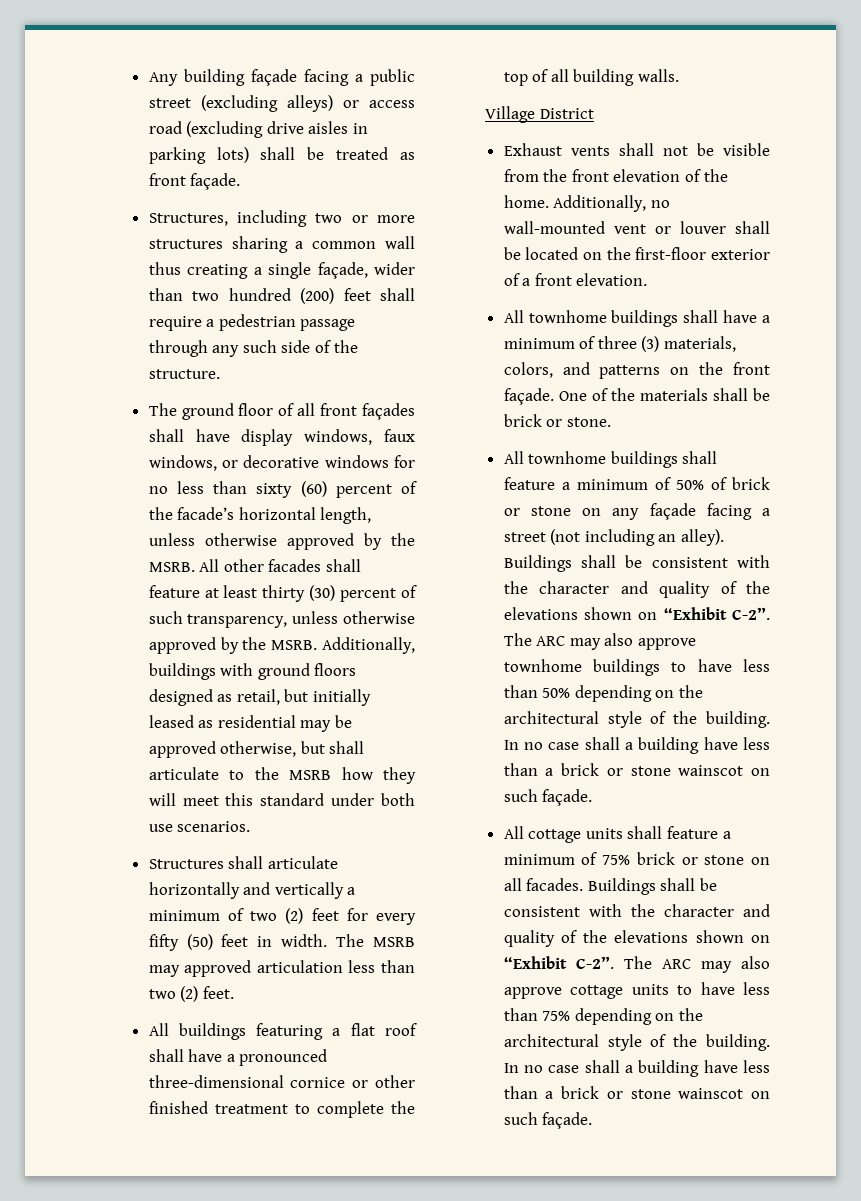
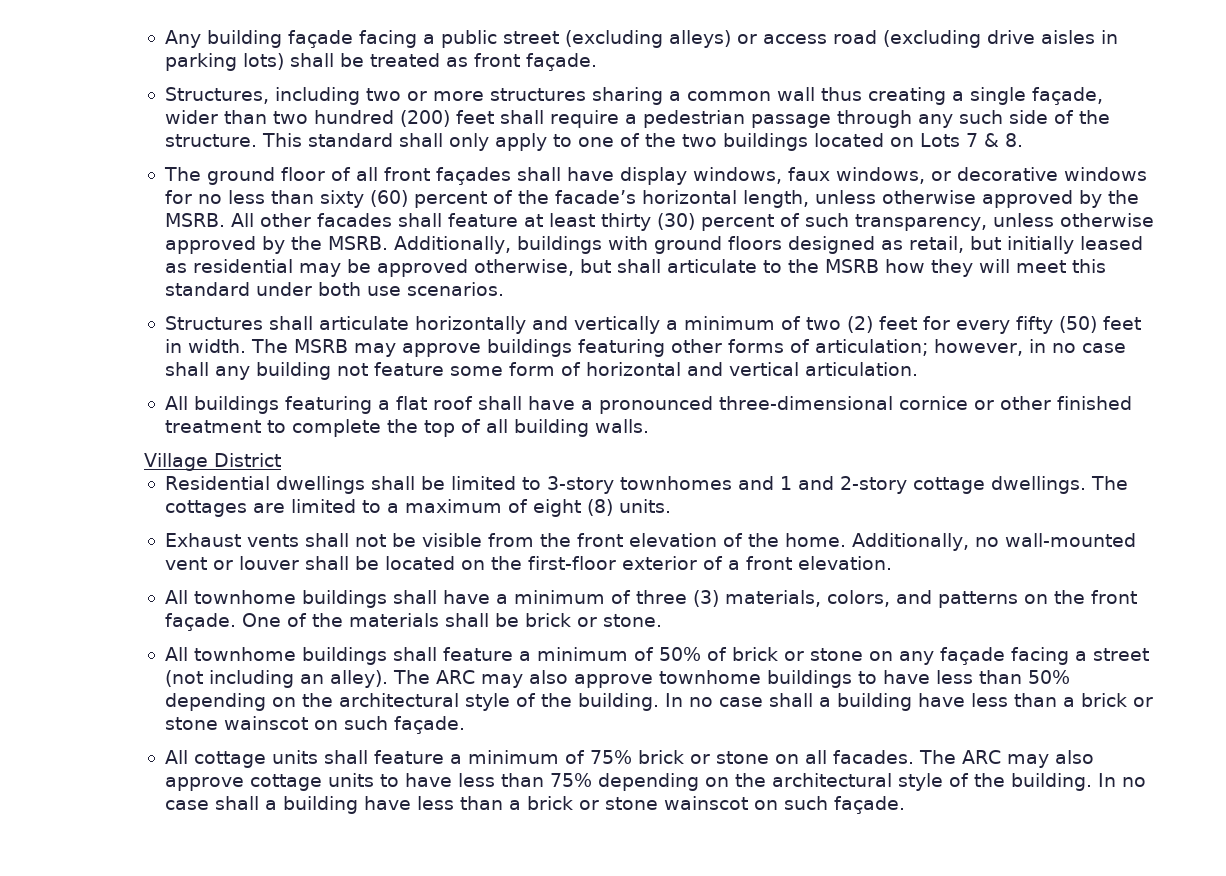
+ This standard shall only apply to one of the two buildings located on Lots 7 & 8.
- The MSRB may approved articulation less than two (2) feet.
+ The MSRB may approve buildings featuring other forms of articulation; however, in no case shall any building not feature some form of horizontal and vertical articulation.
+ Residential dwellings shall be limited to 3-story townhomes and 1 and 2-story cottage dwellings. The cottages are limited to a maximum of eight (8) units.
- All townhome buildings shall feature a minimum of 50% of brick or stone on any façade facing a street (not including an alley). Buildings shall be consistent with the character and quality of the elevations shown on “Exhibit C-2”.
+ All townhome buildings shall feature a minimum of 50% of brick or stone on any façade facing a street (not including an alley).
- All cottage units shall feature a minimum of 75% brick or stone on all facades. Buildings shall be consistent with the character and quality of the elevations shown on “Exhibit C-2”.
+ All cottage units shall feature a minimum of 75% brick or stone on all facades.

